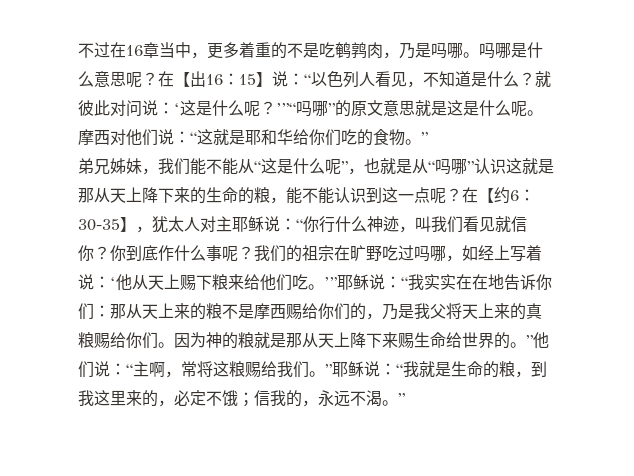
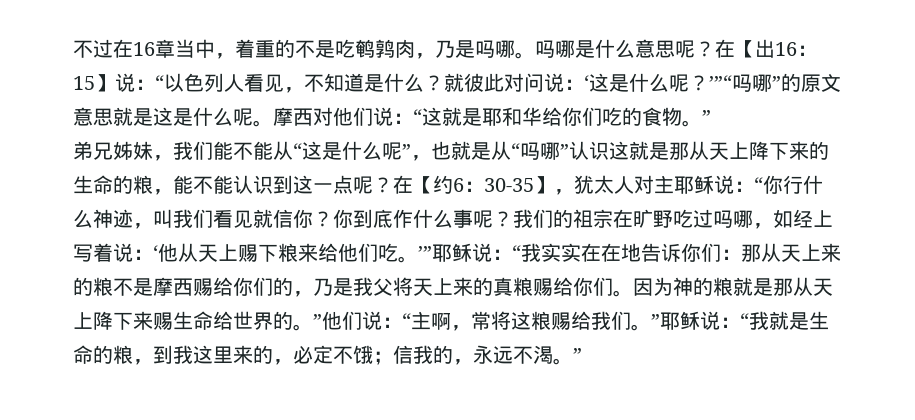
- 不过在16章当中，更多着重的不是吃鹌鹑肉，乃是吗哪。
+ 不过在16章当中，着重的不是吃鹌鹑肉，乃是吗哪。

